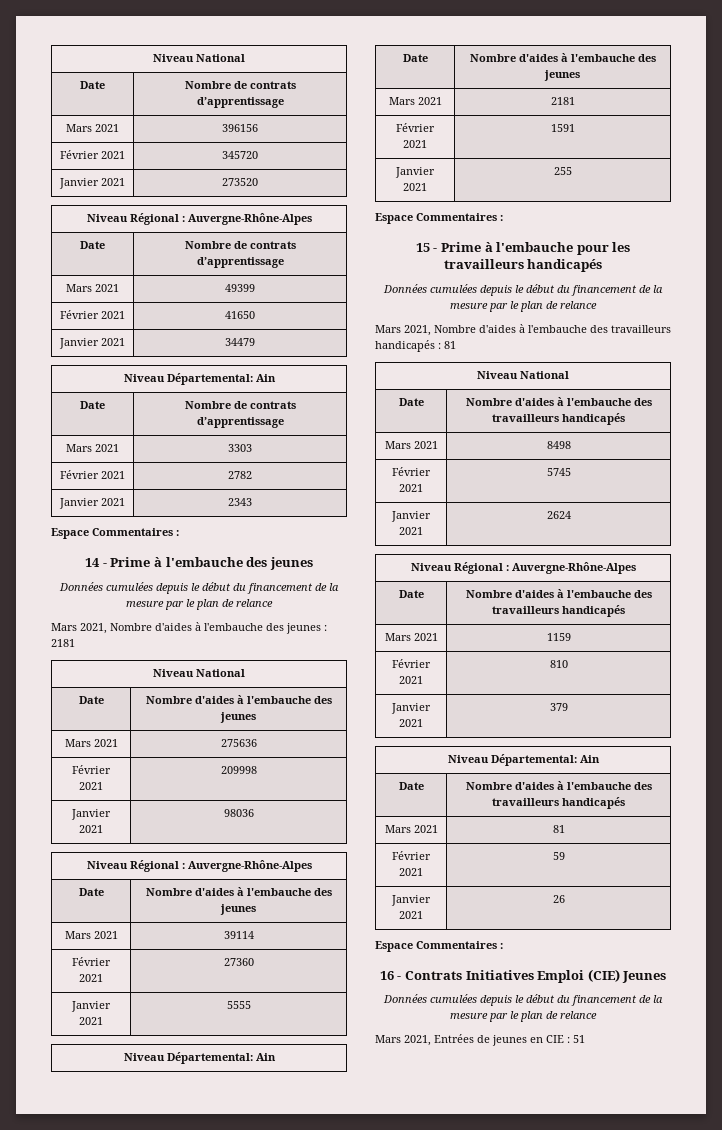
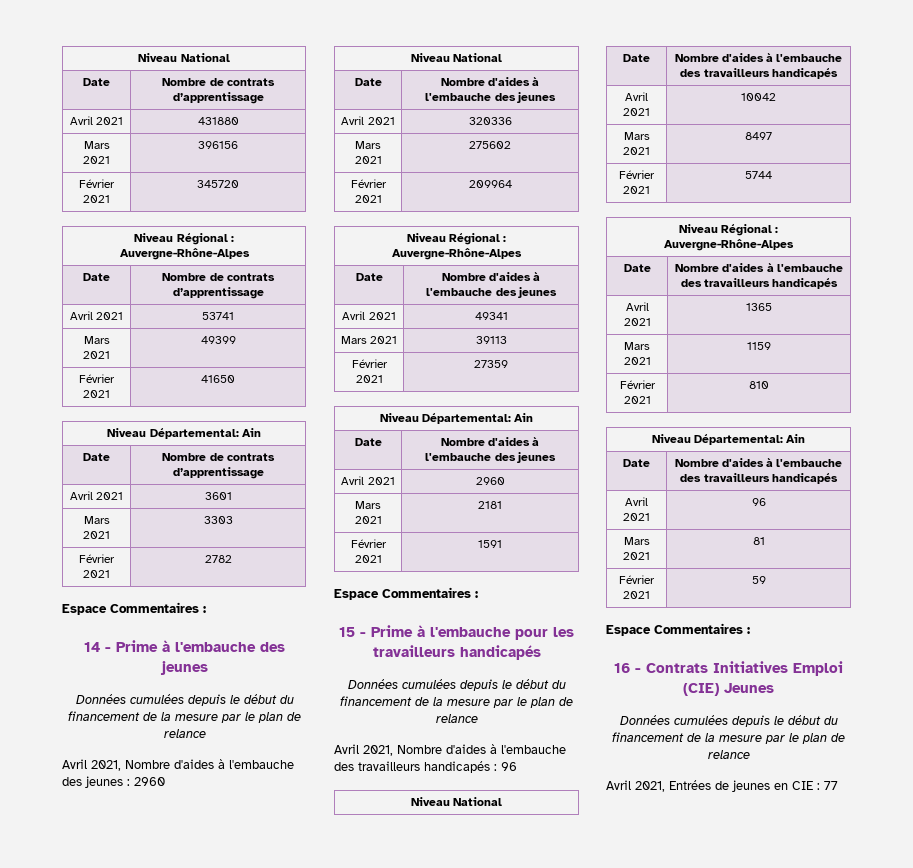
+ Avril 2021 | 431880
- Janvier 2021 | 273520
+ Avril 2021 | 53741
- Janvier 2021 | 34479
+ Avril 2021 | 3601
- Janvier 2021 | 2343
- Mars 2021, Nombre d'aides à l'embauche des jeunes : 2181
+ Avril 2021, Nombre d'aides à l'embauche des jeunes : 2960
- Mars 2021 | 275636
- Février 2021 | 209998
- Janvier 2021 | 98036
+ Avril 2021 | 320336
+ Mars 2021 | 275602
+ Février 2021 | 209964
- Mars 2021 | 39114
- Février 2021 | 27360
- Janvier 2021 | 5555
+ Avril 2021 | 49341
+ Mars 2021 | 39113
+ Février 2021 | 27359
+ Avril 2021 | 2960
- Janvier 2021 | 255
- Mars 2021, Nombre d'aides à l'embauche des travailleurs handicapés : 81
+ Avril 2021, Nombre d'aides à l'embauche des travailleurs handicapés : 96
- Mars 2021 | 8498
- Février 2021 | 5745
- Janvier 2021 | 2624
+ Avril 2021 | 10042
+ Mars 2021 | 8497
+ Février 2021 | 5744
+ Avril 2021 | 1365
- Janvier 2021 | 379
+ Avril 2021 | 96
- Janvier 2021 | 26
- Mars 2021, Entrées de jeunes en CIE : 51
+ Avril 2021, Entrées de jeunes en CIE : 77

